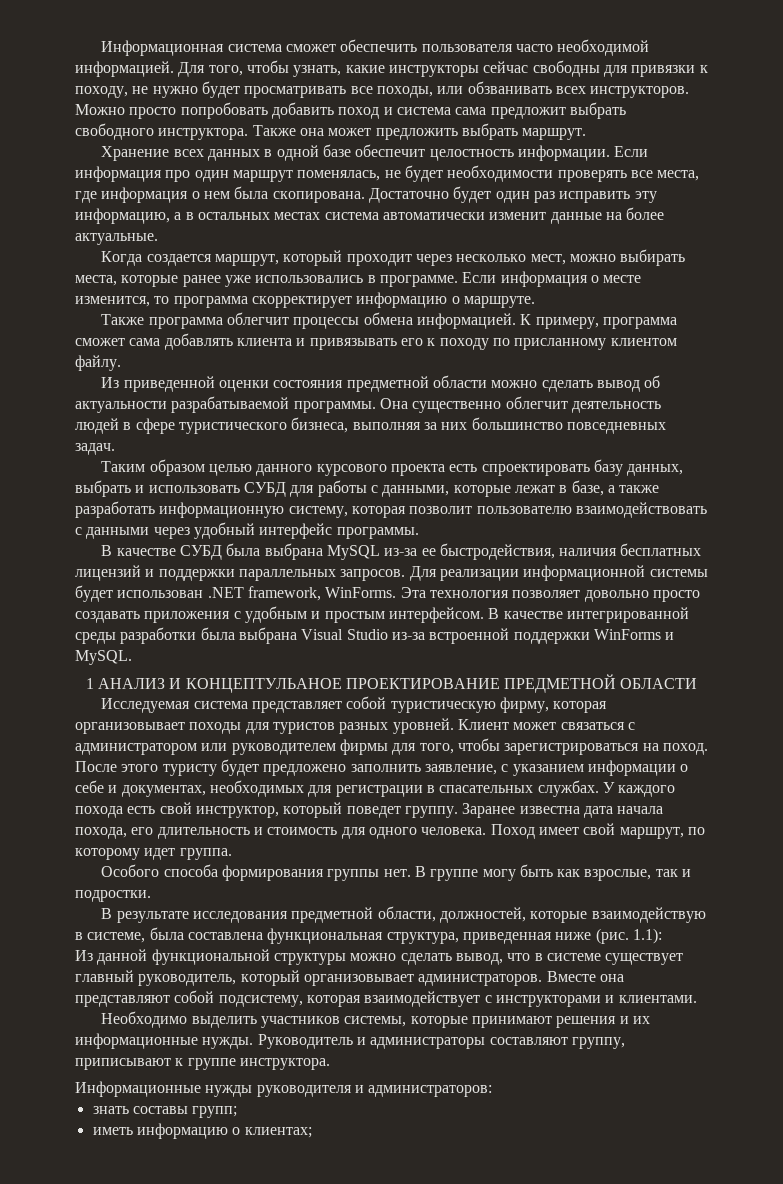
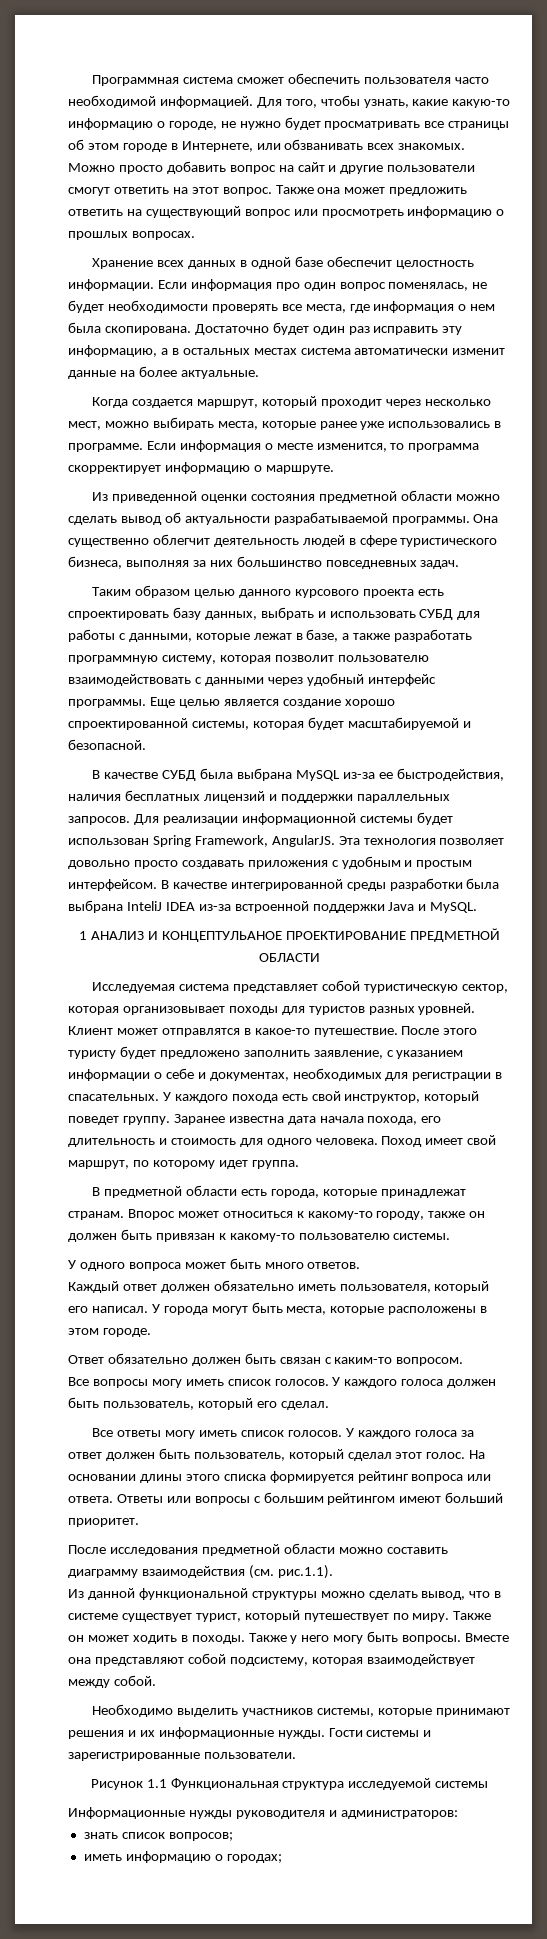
- Информационная система сможет обеспечить пользователя часто необходимой информацией.
+ Программная система сможет обеспечить пользователя часто необходимой информацией.
- Для того, чтобы узнать, какие инструкторы сейчас свободны для привязки к походу, не нужно будет просматривать все походы, или обзванивать всех инструкторов.
+ Для того, чтобы узнать, какие какую-то информацию о городе, не нужно будет просматривать все страницы об этом городе в Интернете, или обзванивать всех знакомых.
- Можно просто попробовать добавить поход и система сама предложит выбрать свободного инструктора. Также она может предложить выбрать маршрут.
+ Можно просто добавить вопрос на сайт и другие пользователи смогут ответить на этот вопрос. Также она может предложить ответить на существующий вопрос или просмотреть информацию о прошлых вопросах.
- Если информация про один маршрут поменялась, не будет необходимости проверять все места, где информация о нем была скопирована.
+ Если информация про один вопрос поменялась, не будет необходимости проверять все места, где информация о нем была скопирована.
- Также программа облегчит процессы обмена информацией. К примеру, программа сможет сама добавлять клиента и привязывать его к походу по присланному клиентом файлу.
- Таким образом целью данного курсового проекта есть спроектировать базу данных, выбрать и использовать СУБД для работы с данными, которые лежат в базе, а также разработать информационную систему, которая позволит пользователю взаимодействовать с данными через удобный интерфейс программы.
+ Таким образом целью данного курсового проекта есть спроектировать базу данных, выбрать и использовать СУБД для работы с данными, которые лежат в базе, а также разработать программную систему, которая позволит пользователю взаимодействовать с данными через удобный интерфейс программы. Еще целью является создание хорошо спроектированной системы, которая будет масштабируемой и безопасной.
- Для реализации информационной системы будет использован .NET framework, WinForms.
+ Для реализации информационной системы будет использован Spring Framework, AngularJS.
- В качестве интегрированной среды разработки была выбрана Visual Studio из-за встроенной поддержки WinForms и MySQL.
+ В качестве интегрированной среды разработки была выбрана InteliJ IDEA из-за встроенной поддержки Java и MySQL.
- Исследуемая система представляет собой туристическую фирму, которая организовывает походы для туристов разных уровней.
+ Исследуемая система представляет собой туристическую сектор, которая организовывает походы для туристов разных уровней.
- Клиент может связаться с администратором или руководителем фирмы для того, чтобы зарегистрироваться на поход.
+ Клиент может отправлятся в какое-то путешествие.
- После этого туристу будет предложено заполнить заявление, с указанием информации о себе и документах, необходимых для регистрации в спасательных службах.
+ После этого туристу будет предложено заполнить заявление, с указанием информации о себе и документах, необходимых для регистрации в спасательных.
- Особого способа формирования группы нет. В группе могу быть как взрослые, так и подростки.
- В результате исследования предметной области, должностей, которые взаимодействую в системе, была составлена функциональная структура, приведенная ниже (рис. 1.1):
+ В предметной области есть города, которые принадлежат странам. Впорос может относиться к какому-то городу, также он должен быть привязан к какому-то пользователю системы.
+ У одного вопроса может быть много ответов.
+ Каждый ответ должен обязательно иметь пользователя, который его написал. У города могут быть места, которые расположены в этом городе.
+ Ответ обязательно должен быть связан с каким-то вопросом.
+ Все вопросы могу иметь список голосов. У каждого голоса должен быть пользователь, который его сделал.
+ Все ответы могу иметь список голосов. У каждого голоса за ответ должен быть пользователь, который сделал этот голос. На основании длины этого списка формируется рейтинг вопроса или ответа. Ответы или вопросы с большим рейтингом имеют больший приоритет.
+ После исследования предметной области можно составить диаграмму взаимодействия (см. рис.1.1).
- Из данной функциональной структуры можно сделать вывод, что в системе существует главный руководитель, который организовывает администраторов.
+ Из данной функциональной структуры можно сделать вывод, что в системе существует турист, который путешествует по миру. Также он может ходить в походы. Также у него могу быть вопросы.
- Вместе она представляют собой подсистему, которая взаимодействует с инструкторами и клиентами.
+ Вместе она представляют собой подсистему, которая взаимодействует между собой.
- Руководитель и администраторы составляют группу, приписывают к группе инструктора.
+ Гости системы и зарегистрированные пользователи.
+ Рисунок 1.1 Функциональная структура исследуемой системы
- знать составы групп;
+ знать список вопросов;
- иметь информацию о клиентах;
+ иметь информацию о городах;

